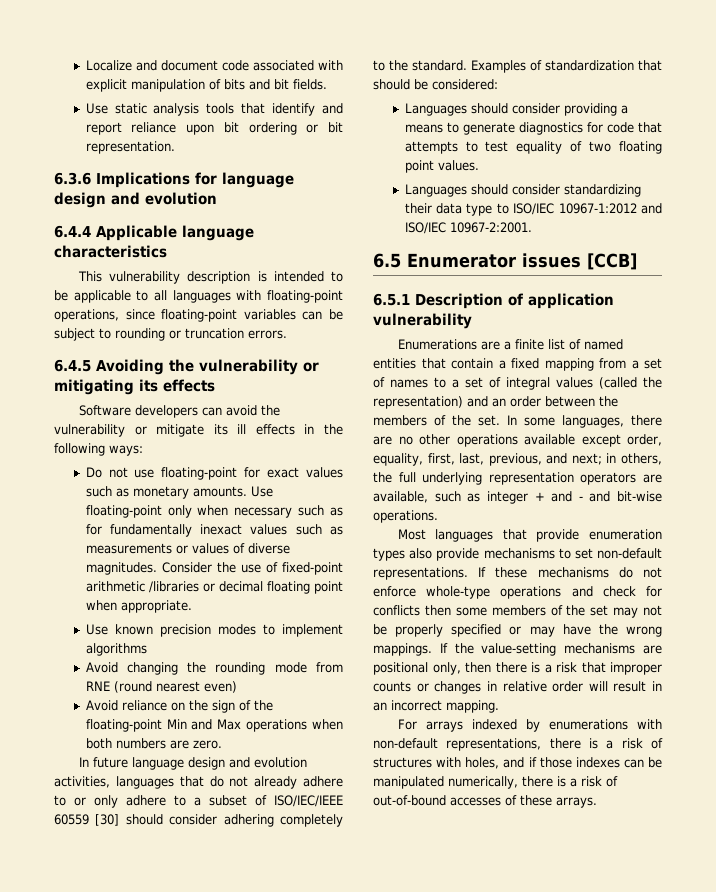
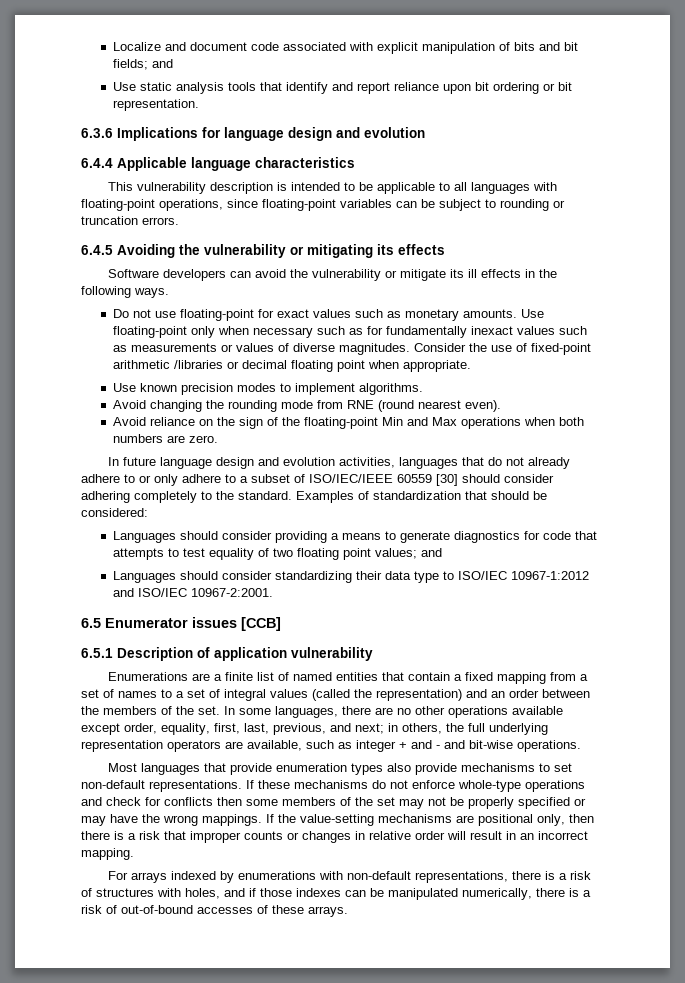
- Localize and document code associated with explicit manipulation of bits and bit fields.
+ Localize and document code associated with explicit manipulation of bits and bit fields; and
- Software developers can avoid the vulnerability or mitigate its ill effects in the following ways:
+ Software developers can avoid the vulnerability or mitigate its ill effects in the following ways.
- Use known precision modes to implement algorithms
+ Use known precision modes to implement algorithms.
- Avoid changing the rounding mode from RNE (round nearest even)
+ Avoid changing the rounding mode from RNE (round nearest even).
- Languages should consider providing a means to generate diagnostics for code that attempts to test equality of two floating point values.
+ Languages should consider providing a means to generate diagnostics for code that attempts to test equality of two floating point values; and

